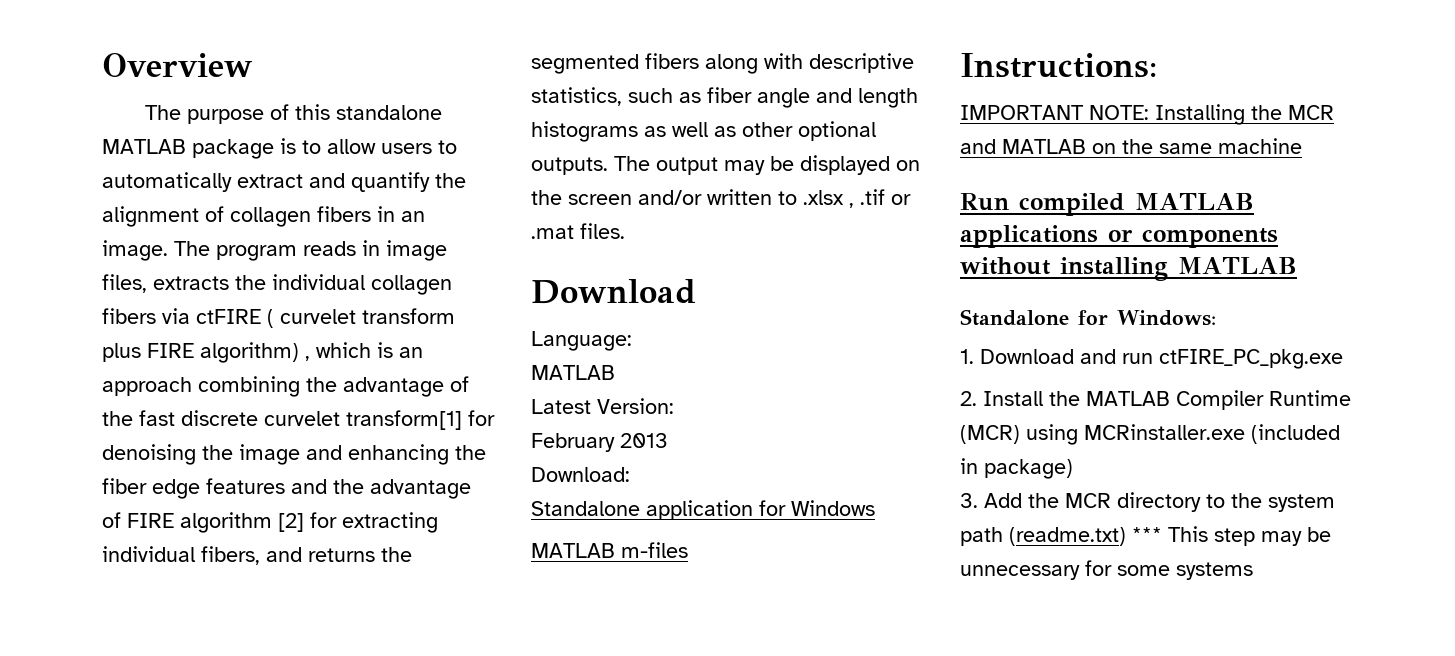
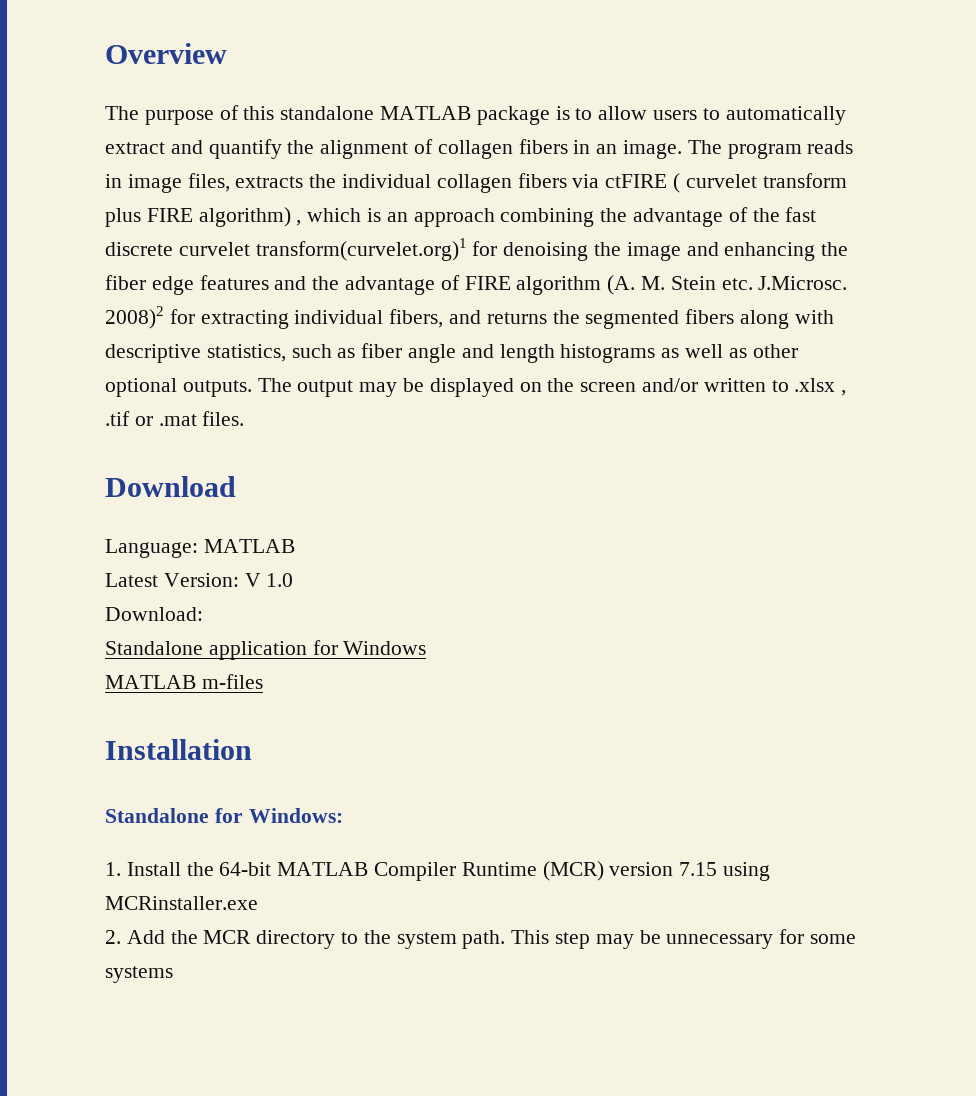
- The program reads in image files, extracts the individual collagen fibers via ctFIRE ( curvelet transform plus FIRE algorithm) , which is an approach combining the advantage of the fast discrete curvelet transform[1] for denoising the image and enhancing the fiber edge features and the advantage of FIRE algorithm [2] for extracting individual fibers, and returns the segmented fibers along with descriptive statistics, such as fiber angle and length histograms as well as other optional outputs.
+ The program reads in image files, extracts the individual collagen fibers via ctFIRE ( curvelet transform plus FIRE algorithm) , which is an approach combining the advantage of the fast discrete curvelet transform(curvelet.org)1 for denoising the image and enhancing the fiber edge features and the advantage of FIRE algorithm (A. M. Stein etc. J.Microsc. 2008)2 for extracting individual fibers, and returns the segmented fibers along with descriptive statistics, such as fiber angle and length histograms as well as other optional outputs.
- Language:
- MATLAB
+ Language: MATLAB
- Latest Version:
- February 2013
+ Latest Version: V 1.0
- Instructions:
- IMPORTANT NOTE: Installing the MCR and MATLAB on the same machine
- Run compiled MATLAB applications or components without installing MATLAB
+ Installation
- 1. Download and run ctFIRE_PC_pkg.exe
- 2. Install the MATLAB Compiler Runtime (MCR) using MCRinstaller.exe (included in package)
- 3. Add the MCR directory to the system path (readme.txt) *** This step may be unnecessary for some systems
+ 1. Install the 64-bit MATLAB Compiler Runtime (MCR) version 7.15 using MCRinstaller.exe
+ 2. Add the MCR directory to the system path. This step may be unnecessary for some systems

